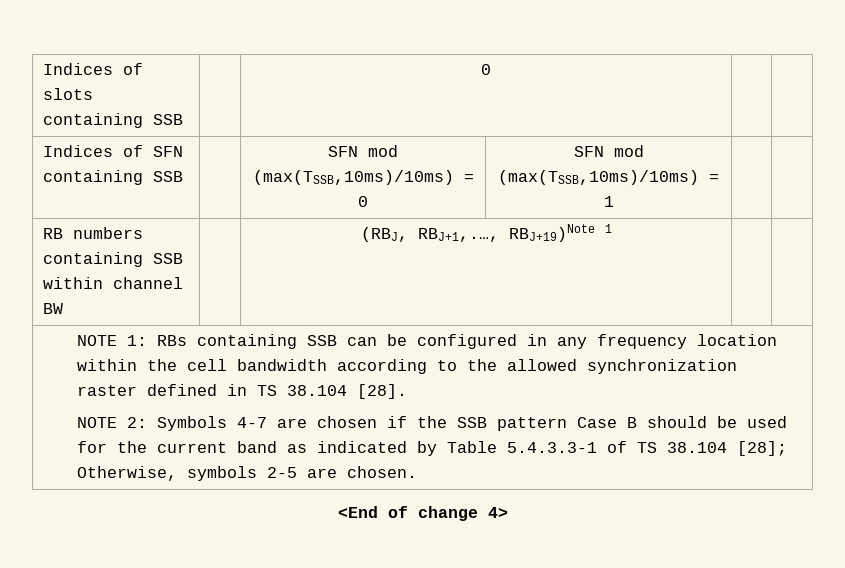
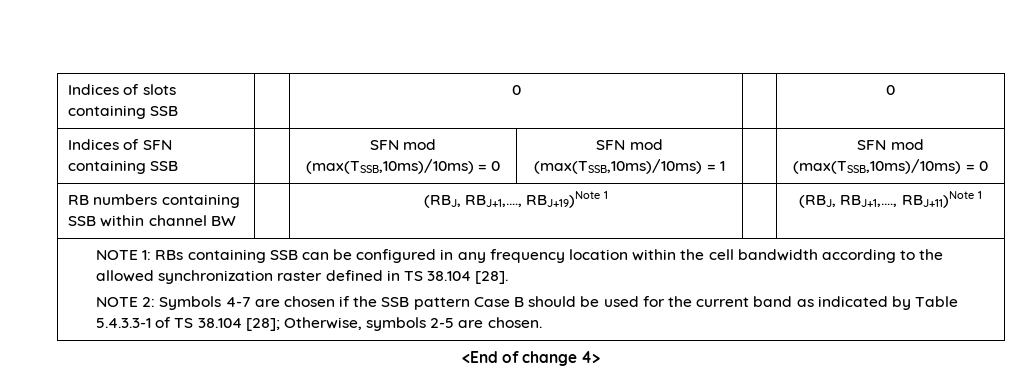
- Indices of slots containing SSB | | 0 | |
+ Indices of slots containing SSB | | 0 | | 0
- Indices of SFN containing SSB | | SFN mod (max(TSSB,10ms)/10ms) = 0 | SFN mod (max(TSSB,10ms)/10ms) = 1 | |
+ Indices of SFN containing SSB | | SFN mod (max(TSSB,10ms)/10ms) = 0 | SFN mod (max(TSSB,10ms)/10ms) = 1 | | SFN mod (max(TSSB,10ms)/10ms) = 0
- RB numbers containing SSB within channel BW | | (RBJ, RBJ+1,.…, RBJ+19)Note 1 | |
+ RB numbers containing SSB within channel BW | | (RBJ, RBJ+1,.…, RBJ+19)Note 1 | | (RBJ, RBJ+1,.…, RBJ+11)Note 1

